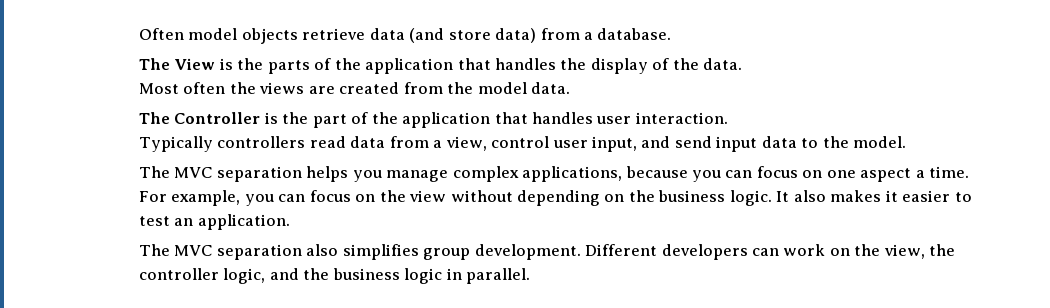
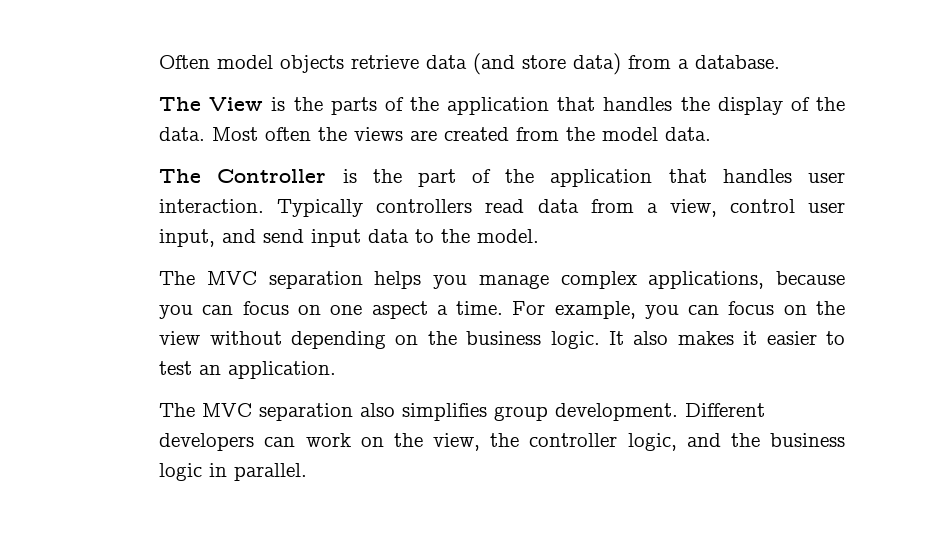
- The View is the parts of the application that handles the display of the data.
- Most often the views are created from the model data.
+ The View is the parts of the application that handles the display of the data. Most often the views are created from the model data.
- The Controller is the part of the application that handles user interaction.
- Typically controllers read data from a view, control user input, and send input data to the model.
+ The Controller is the part of the application that handles user interaction. Typically controllers read data from a view, control user input, and send input data to the model.

